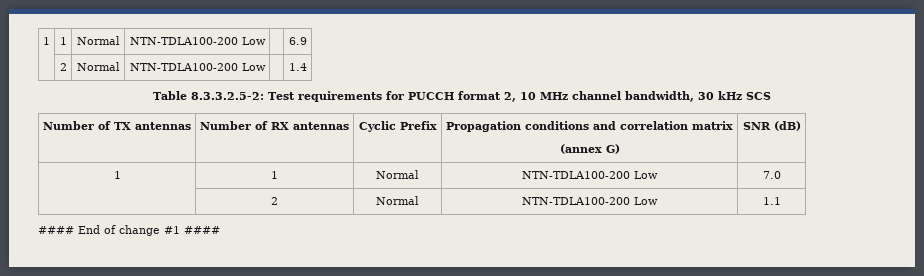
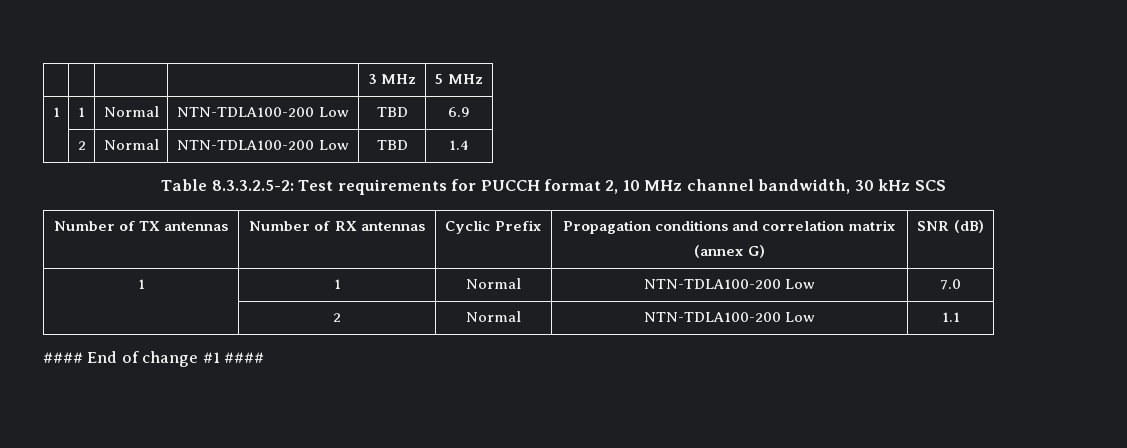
- 1 | 1 | Normal | NTN-TDLA100-200 Low | | 6.9
+ | | | | 3 MHz | 5 MHz
+ 1 | 1 | Normal | NTN-TDLA100-200 Low | TBD | 6.9
- | 2 | Normal | NTN-TDLA100-200 Low | | 1.4
+ | 2 | Normal | NTN-TDLA100-200 Low | TBD | 1.4

